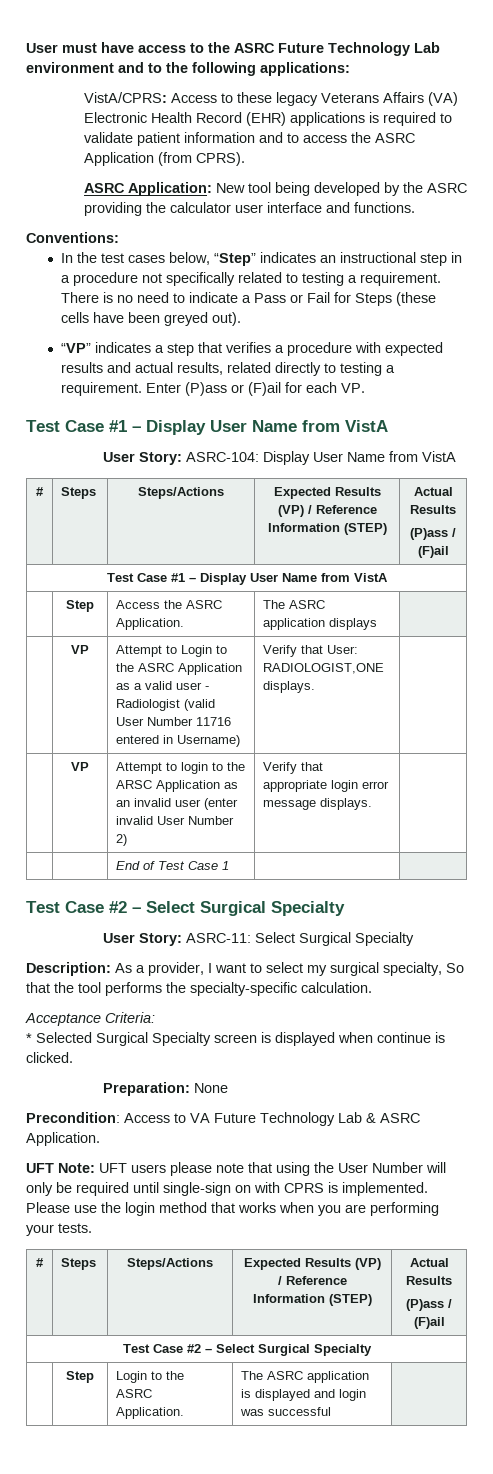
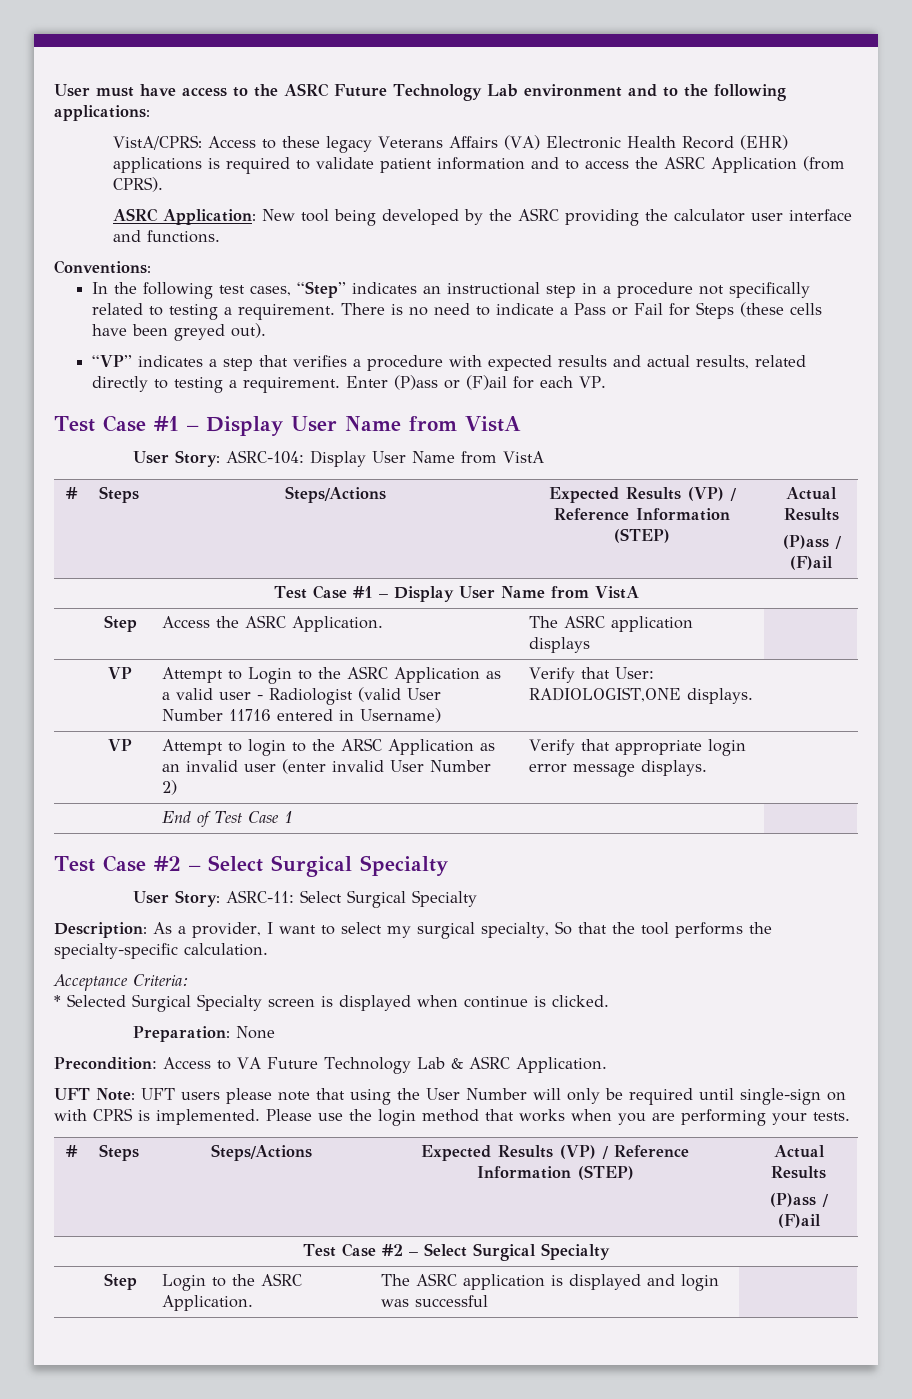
- In the test cases below, “Step” indicates an instructional step in a procedure not specifically related to testing a requirement.
+ In the following test cases, “Step” indicates an instructional step in a procedure not specifically related to testing a requirement.

